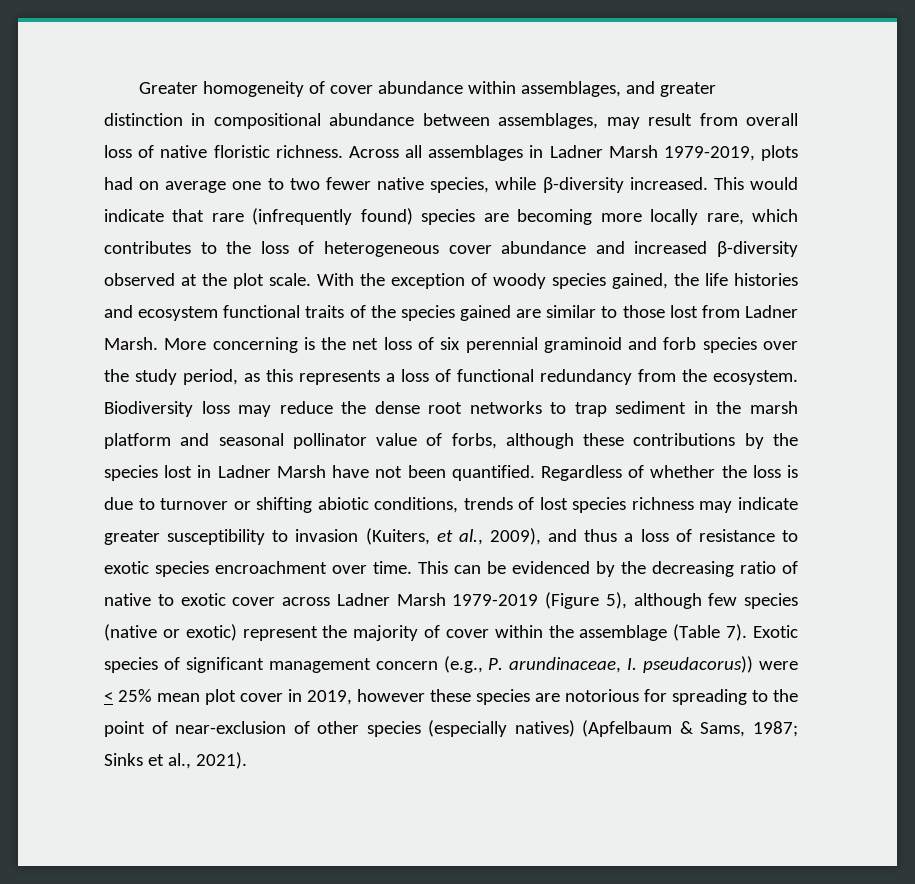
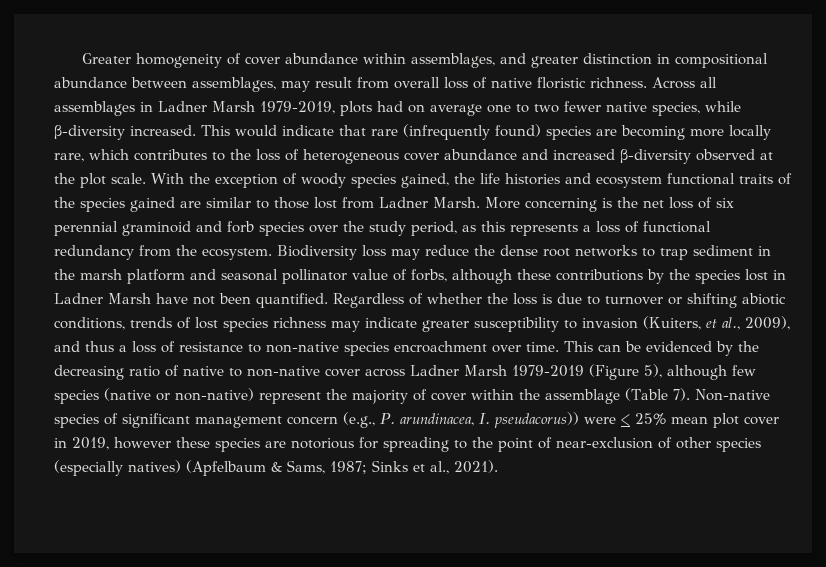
- Regardless of whether the loss is due to turnover or shifting abiotic conditions, trends of lost species richness may indicate greater susceptibility to invasion (Kuiters, et al., 2009), and thus a loss of resistance to exotic species encroachment over time.
+ Regardless of whether the loss is due to turnover or shifting abiotic conditions, trends of lost species richness may indicate greater susceptibility to invasion (Kuiters, et al., 2009), and thus a loss of resistance to non-native species encroachment over time.
- This can be evidenced by the decreasing ratio of native to exotic cover across Ladner Marsh 1979-2019 (Figure 5), although few species (native or exotic) represent the majority of cover within the assemblage (Table 7).
+ This can be evidenced by the decreasing ratio of native to non-native cover across Ladner Marsh 1979-2019 (Figure 5), although few species (native or non-native) represent the majority of cover within the assemblage (Table 7).
- Exotic species of significant management concern (e.g., P. arundinaceae, I. pseudacorus)) were < 25% mean plot cover in 2019, however these species are notorious for spreading to the point of near-exclusion of other species (especially natives) (Apfelbaum & Sams, 1987; Sinks et al., 2021).
+ Non-native species of significant management concern (e.g., P. arundinacea, I. pseudacorus)) were < 25% mean plot cover in 2019, however these species are notorious for spreading to the point of near-exclusion of other species (especially natives) (Apfelbaum & Sams, 1987; Sinks et al., 2021).

